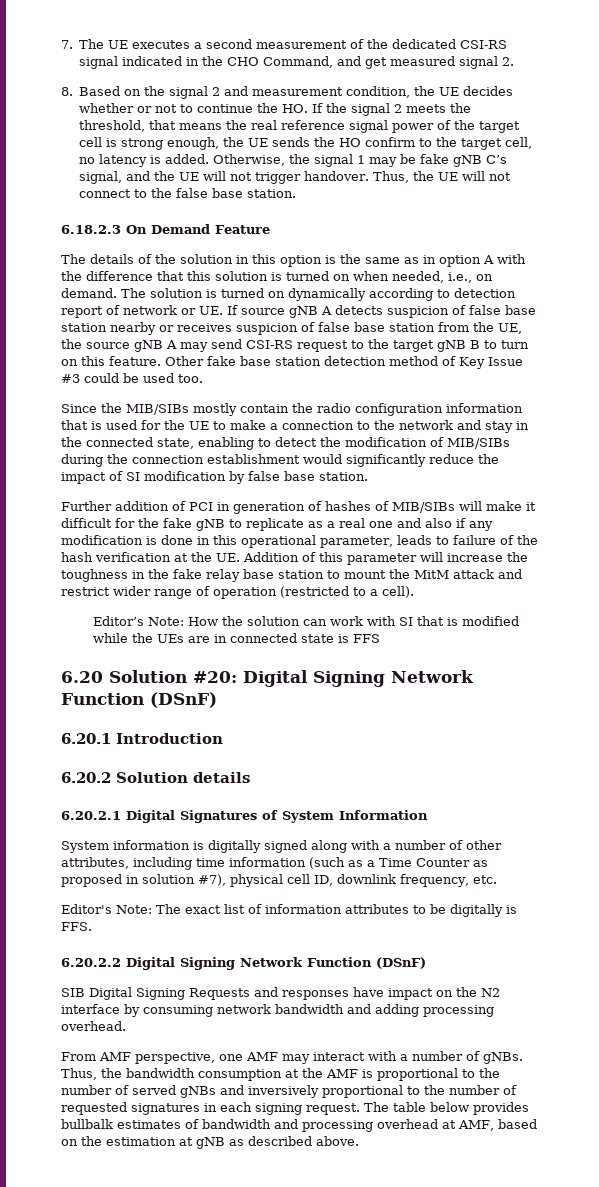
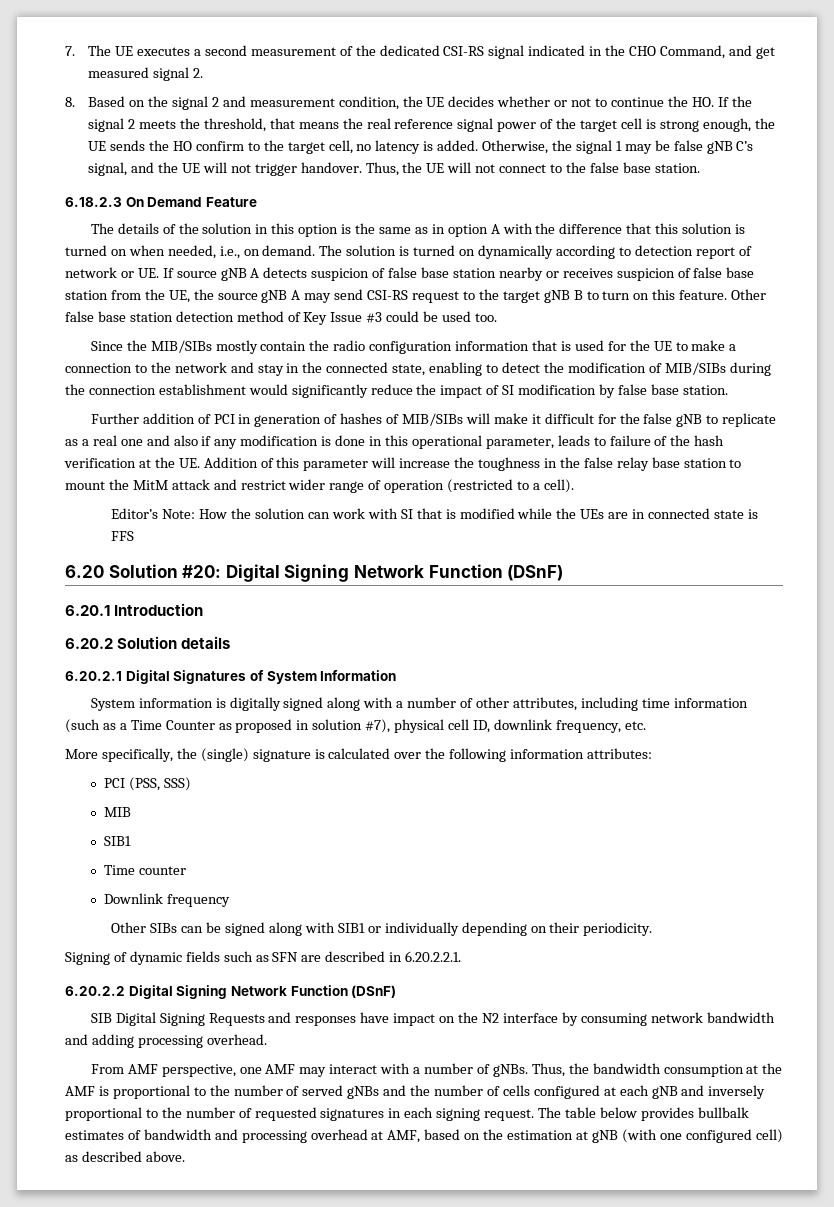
- Otherwise, the signal 1 may be fake gNB C’s signal, and the UE will not trigger handover.
+ Otherwise, the signal 1 may be false gNB C’s signal, and the UE will not trigger handover.
- Other fake base station detection method of Key Issue #3 could be used too.
+ Other false base station detection method of Key Issue #3 could be used too.
- Further addition of PCI in generation of hashes of MIB/SIBs will make it difficult for the fake gNB to replicate as a real one and also if any modification is done in this operational parameter, leads to failure of the hash verification at the UE. Addition of this parameter will increase the toughness in the fake relay base station to mount the MitM attack and restrict wider range of operation (restricted to a cell).
+ Further addition of PCI in generation of hashes of MIB/SIBs will make it difficult for the false gNB to replicate as a real one and also if any modification is done in this operational parameter, leads to failure of the hash verification at the UE. Addition of this parameter will increase the toughness in the false relay base station to mount the MitM attack and restrict wider range of operation (restricted to a cell).
- Editor's Note: The exact list of information attributes to be digitally is FFS.
+ More specifically, the (single) signature is calculated over the following information attributes:
+ PCI (PSS, SSS)
+ MIB
+ SIB1
+ Time counter
+ Downlink frequency
+ Other SIBs can be signed along with SIB1 or individually depending on their periodicity.
+ Signing of dynamic fields such as SFN are described in 6.20.2.2.1.
- Thus, the bandwidth consumption at the AMF is proportional to the number of served gNBs and inversively proportional to the number of requested signatures in each signing request.
+ Thus, the bandwidth consumption at the AMF is proportional to the number of served gNBs and the number of cells configured at each gNB and inversely proportional to the number of requested signatures in each signing request.
- The table below provides bullbalk estimates of bandwidth and processing overhead at AMF, based on the estimation at gNB as described above.
+ The table below provides bullbalk estimates of bandwidth and processing overhead at AMF, based on the estimation at gNB (with one configured cell) as described above.

